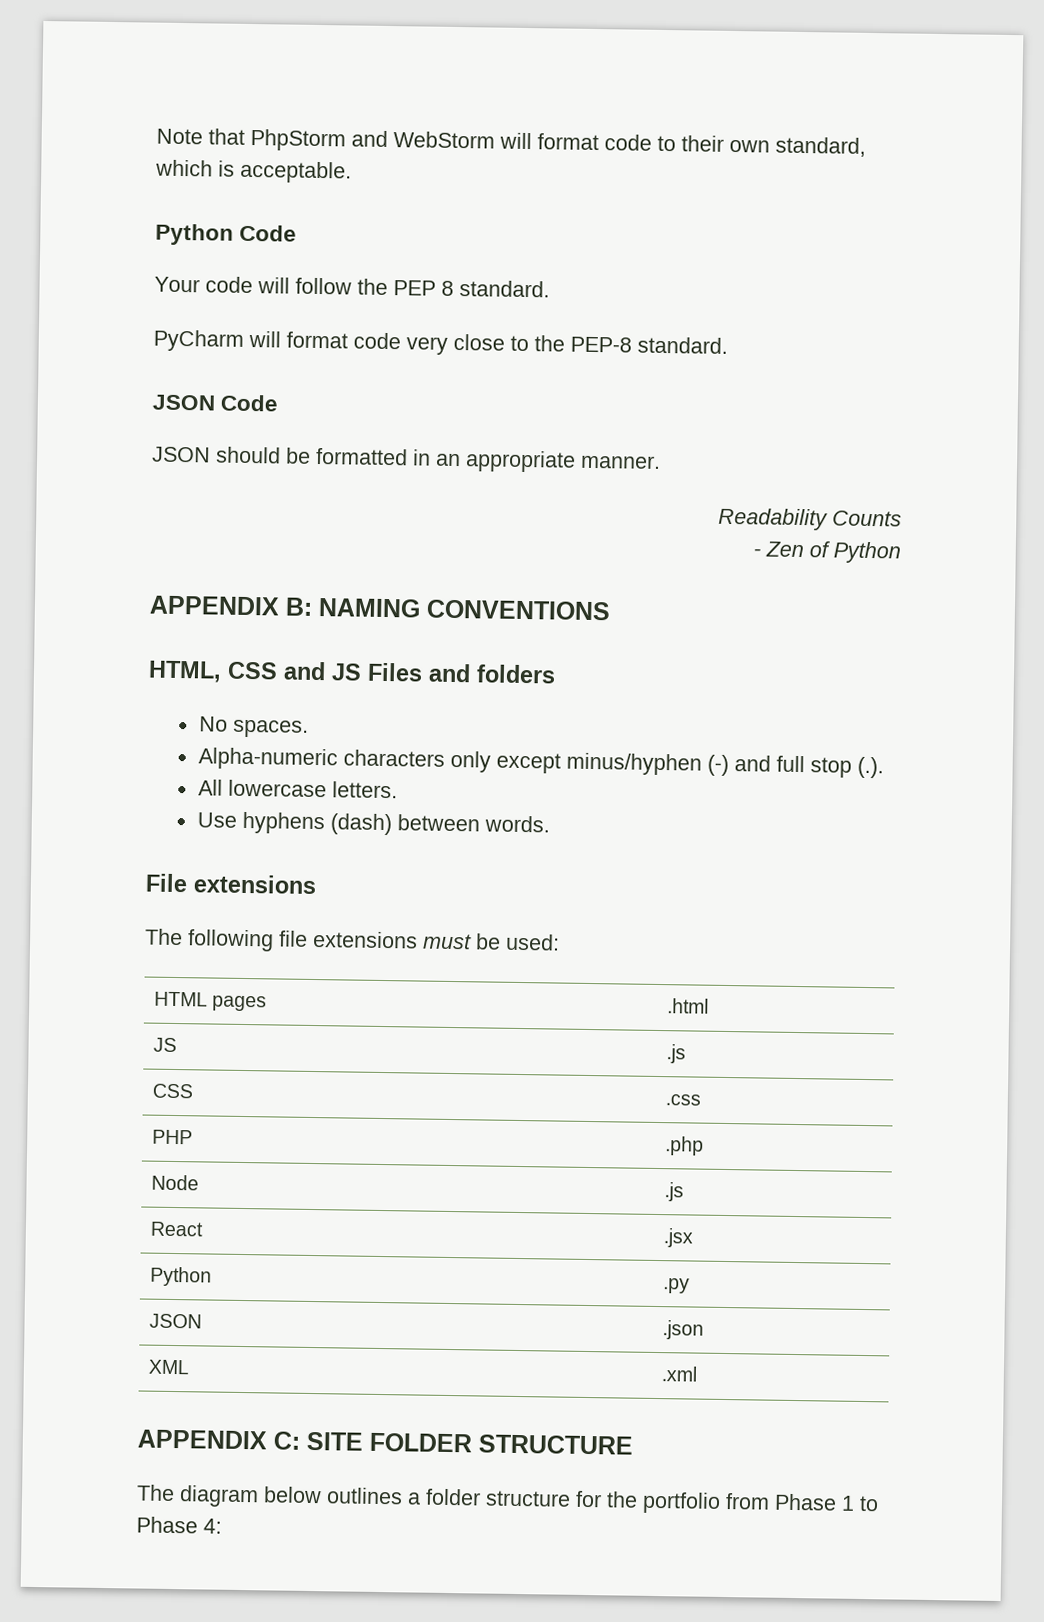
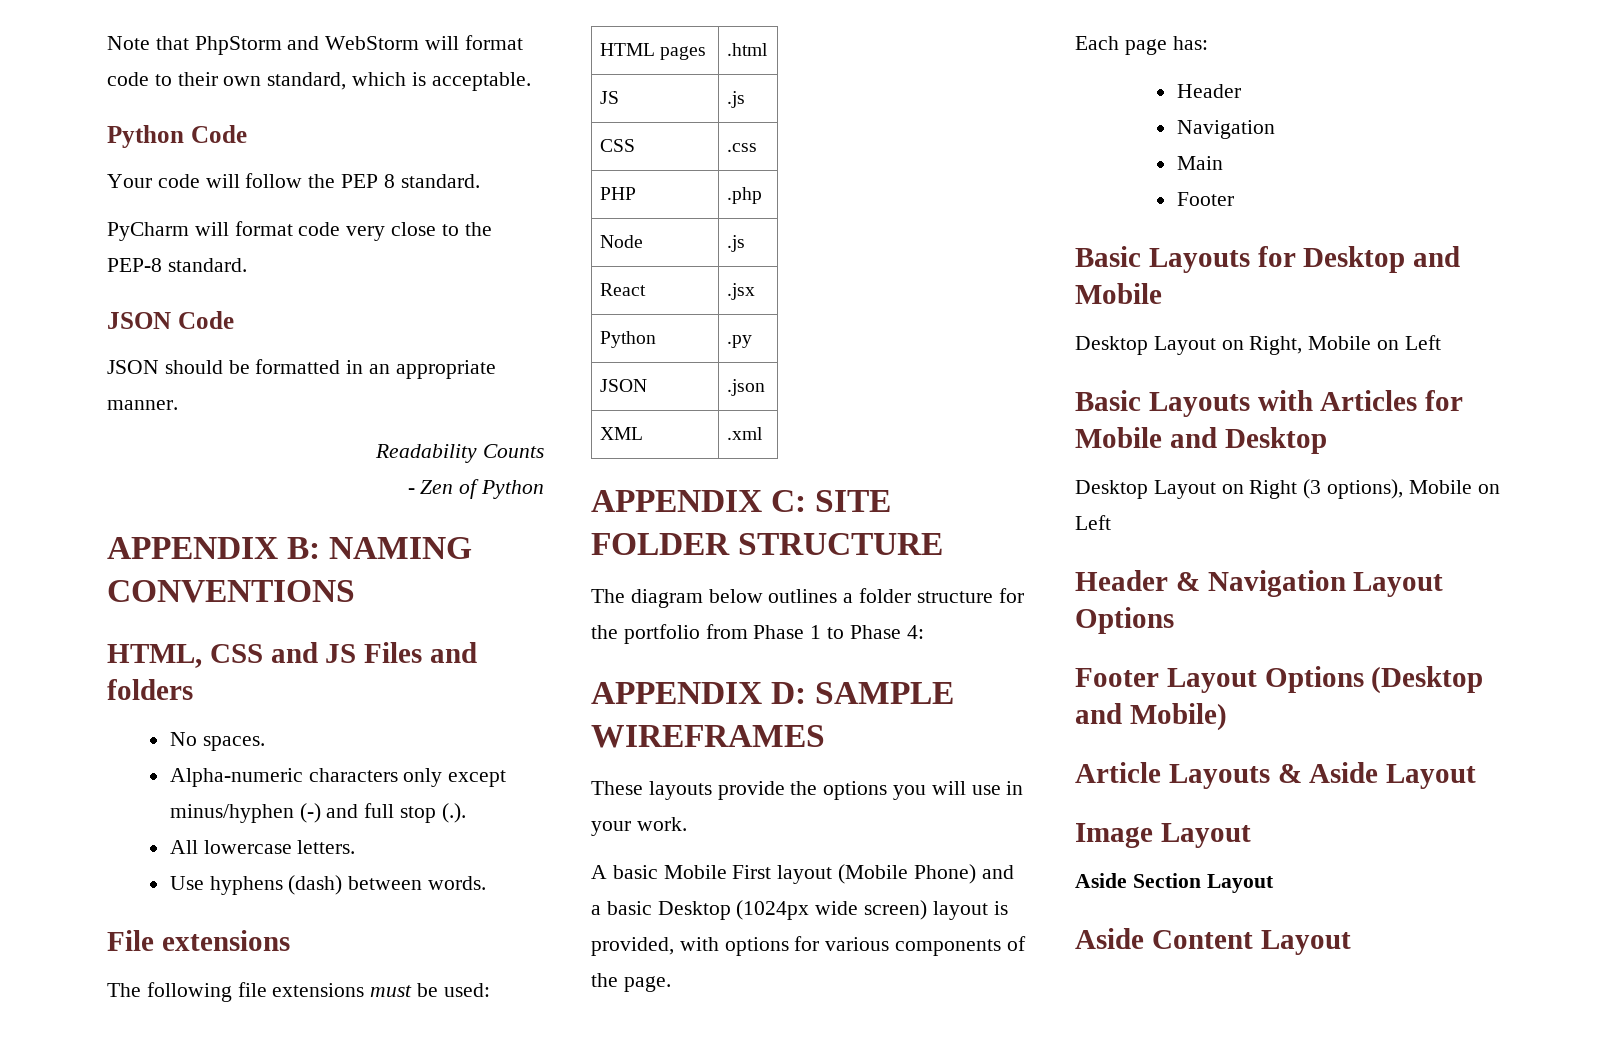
+ APPENDIX D: SAMPLE WIREFRAMES
+ These layouts provide the options you will use in your work.
+ A basic Mobile First layout (Mobile Phone) and a basic Desktop (1024px wide screen) layout is provided, with options for various components of the page.
+ Each page has:
+ Header
+ Navigation
+ Main
+ Footer
+ Basic Layouts for Desktop and Mobile
+ Desktop Layout on Right, Mobile on Left
+ Basic Layouts with Articles for Mobile and Desktop
+ Desktop Layout on Right (3 options), Mobile on Left
+ Header & Navigation Layout Options
+ Footer Layout Options (Desktop and Mobile)
+ Article Layouts & Aside Layout
+ Image Layout
+ Aside Section Layout
+ Aside Content Layout

